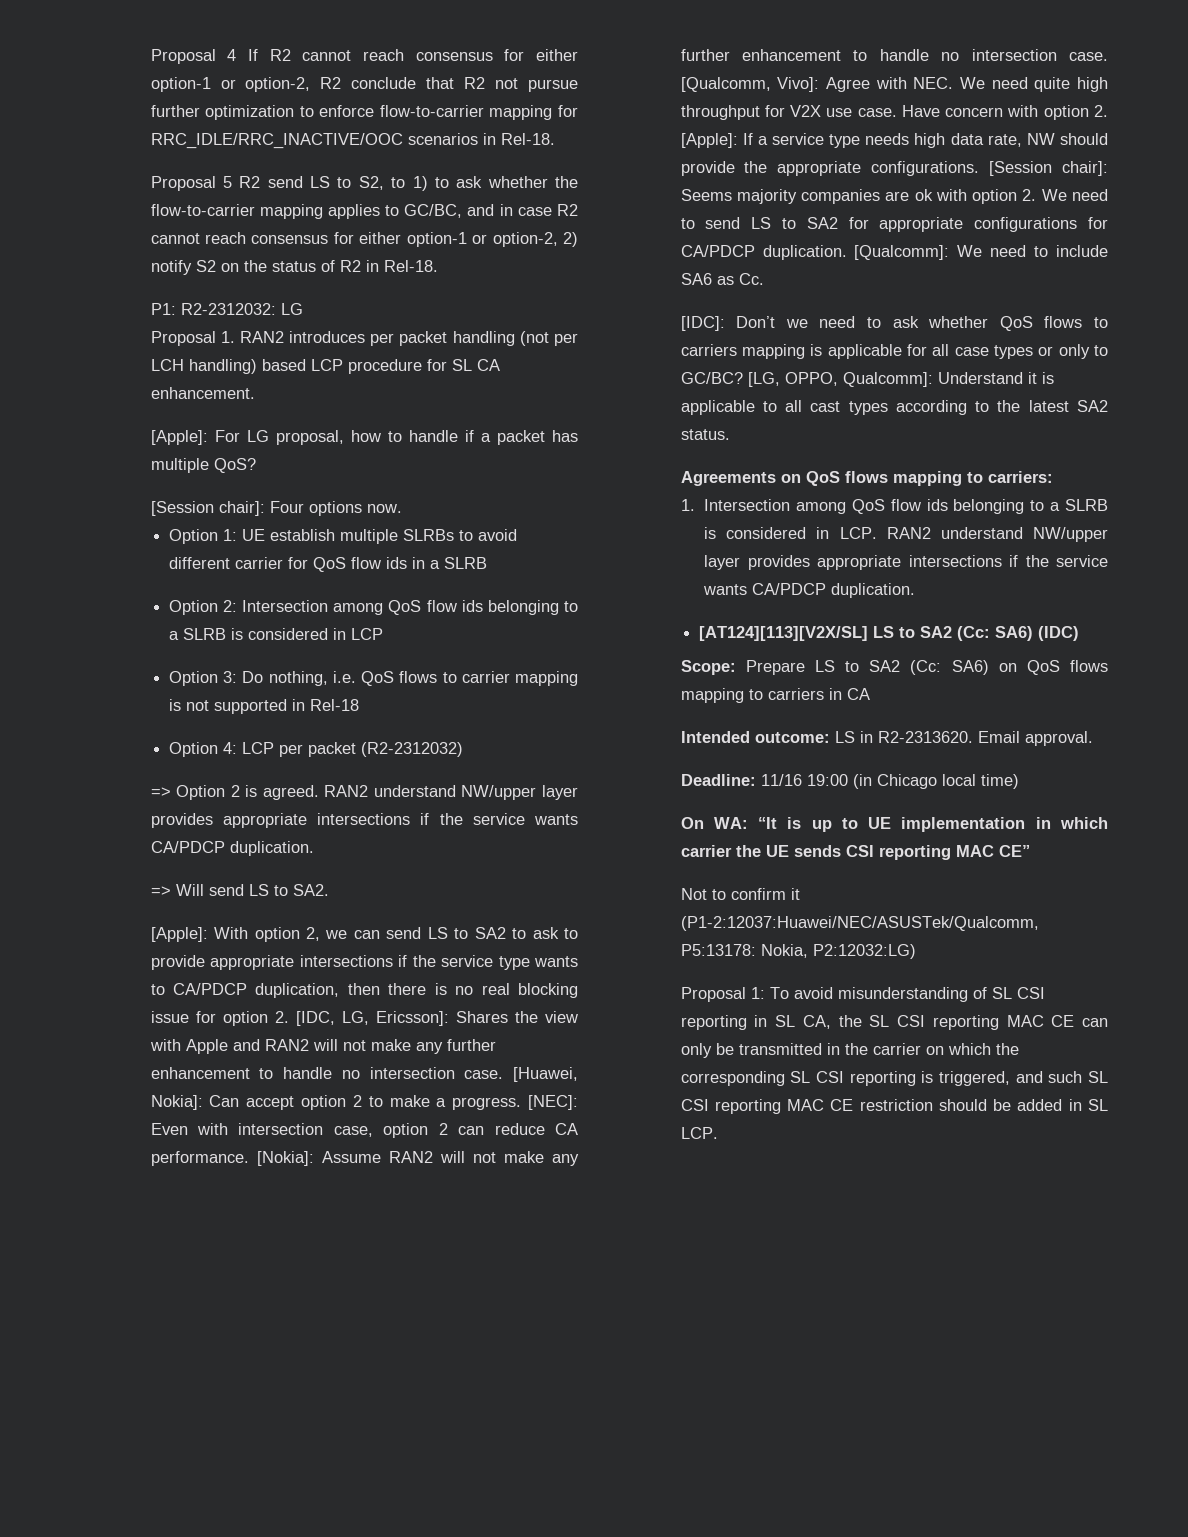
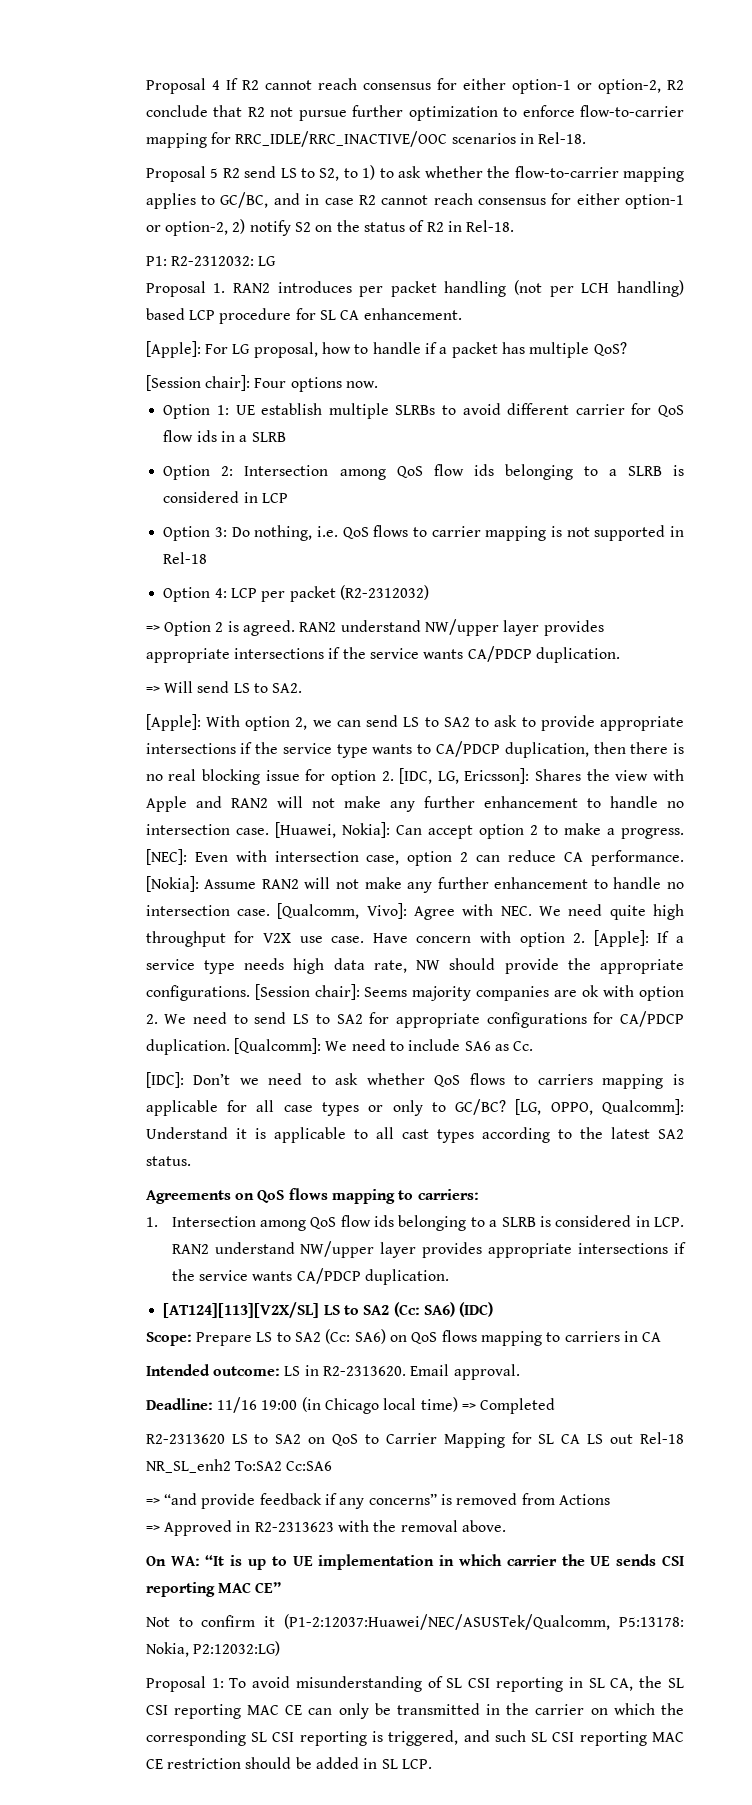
- Deadline: 11/16 19:00 (in Chicago local time)
+ Deadline: 11/16 19:00 (in Chicago local time) => Completed
+ R2-2313620 LS to SA2 on QoS to Carrier Mapping for SL CA LS out Rel-18 NR_SL_enh2 To:SA2 Cc:SA6
+ => “and provide feedback if any concerns” is removed from Actions
+ => Approved in R2-2313623 with the removal above.

